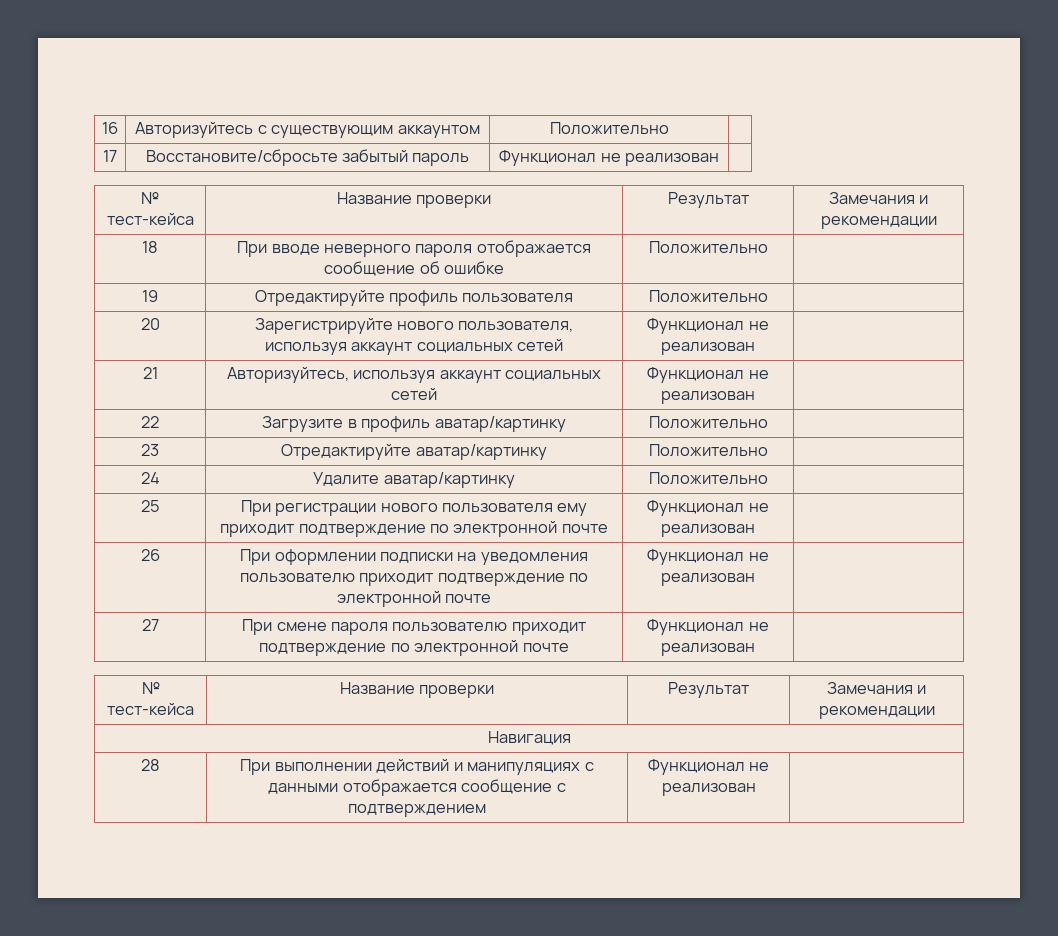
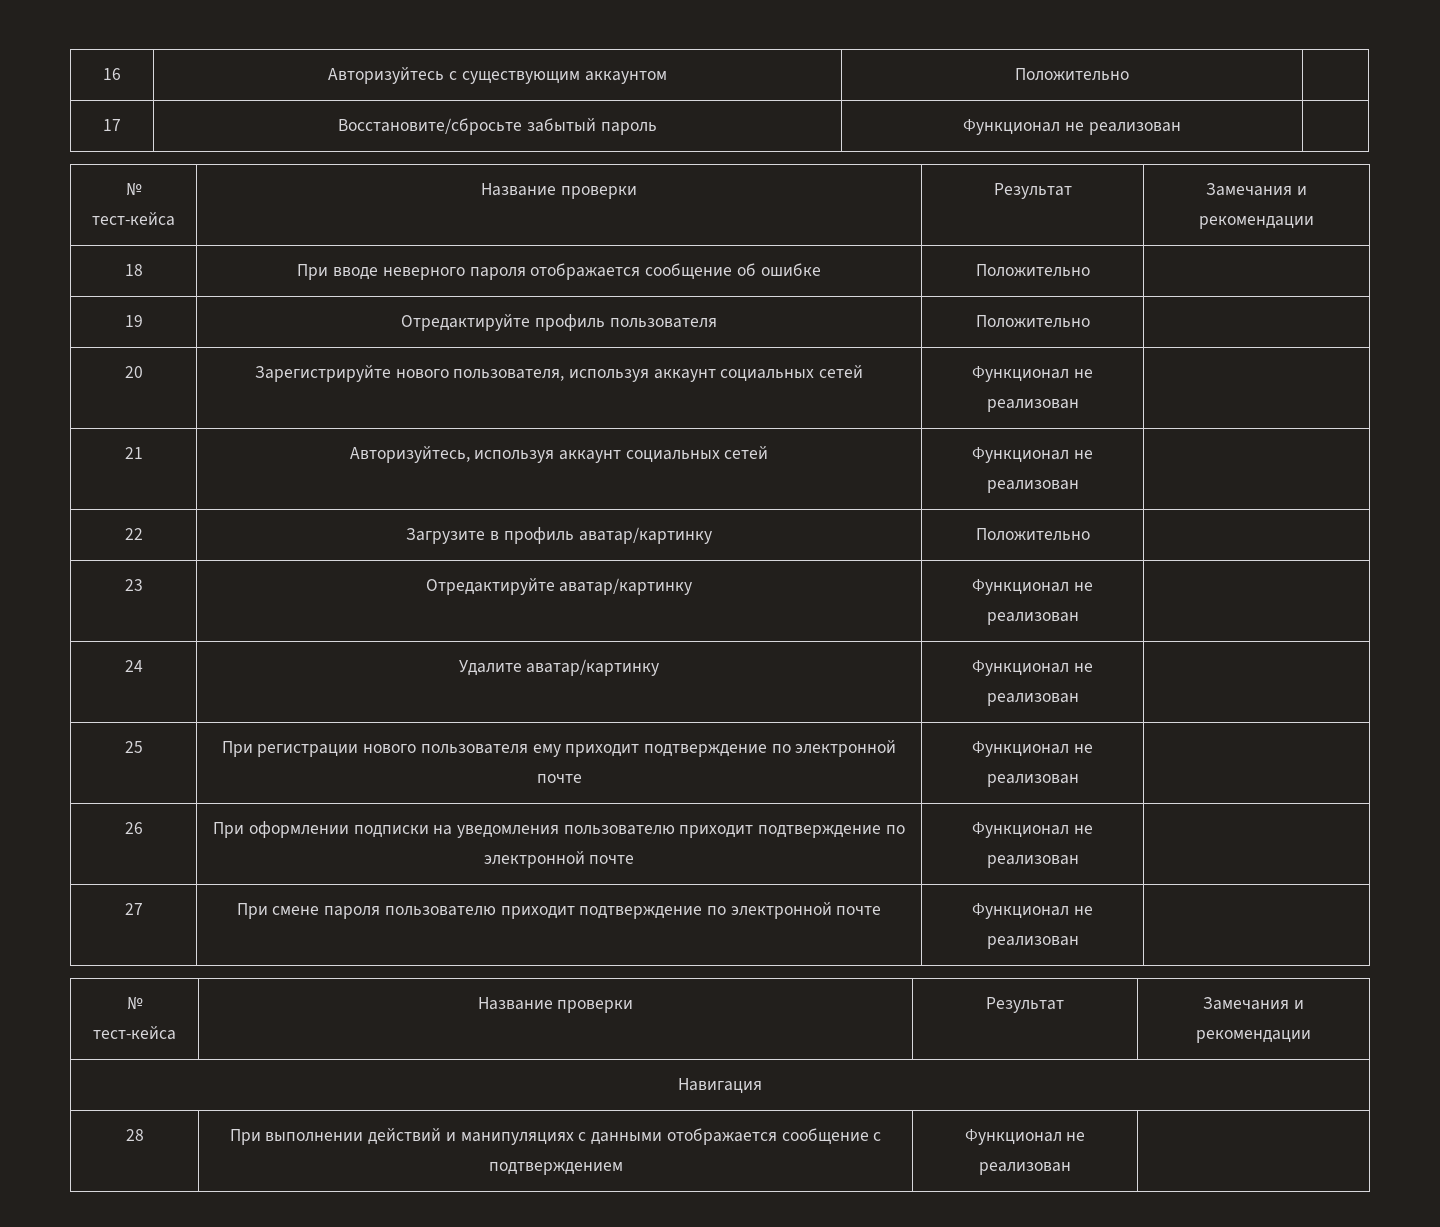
- 23 | Отредактируйте аватар/картинку | Положительно |
+ 23 | Отредактируйте аватар/картинку | Функционал не реализован |
- 24 | Удалите аватар/картинку | Положительно |
+ 24 | Удалите аватар/картинку | Функционал не реализован |

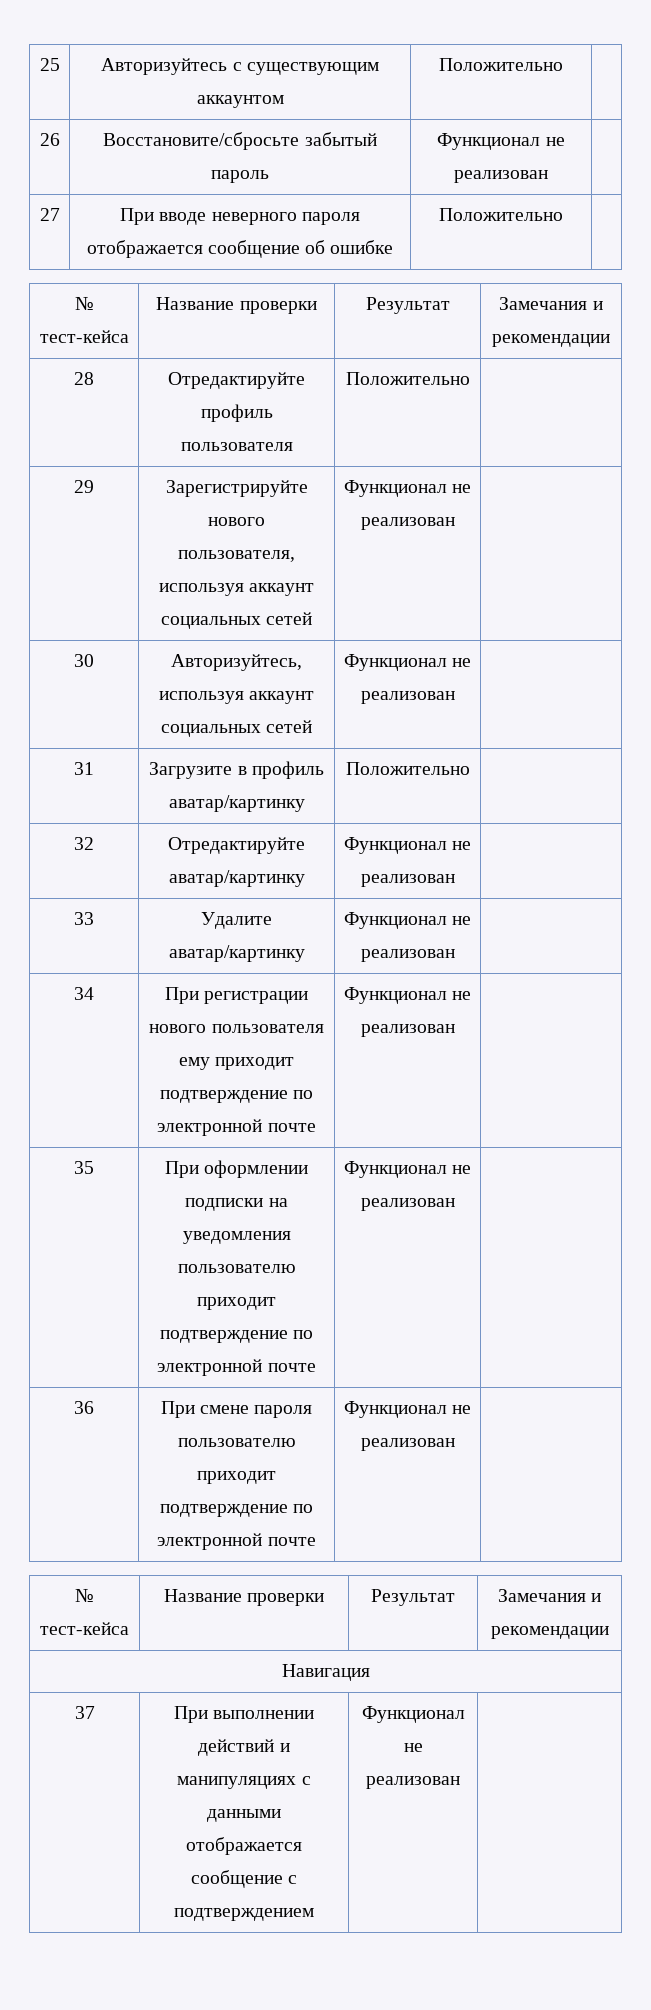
- 16 | Авторизуйтесь с существующим аккаунтом | Положительно |
+ 25 | Авторизуйтесь с существующим аккаунтом | Положительно |
- 17 | Восстановите/сбросьте забытый пароль | Функционал не реализован |
+ 26 | Восстановите/сбросьте забытый пароль | Функционал не реализован |
+ 27 | При вводе неверного пароля отображается сообщение об ошибке | Положительно |
  № тест-кейса | Название проверки | Результат | Замечания и рекомендации
- 18 | При вводе неверного пароля отображается сообщение об ошибке | Положительно |
- 19 | Отредактируйте профиль пользователя | Положительно |
+ 28 | Отредактируйте профиль пользователя | Положительно |
- 20 | Зарегистрируйте нового пользователя, используя аккаунт социальных сетей | Функционал не реализован |
+ 29 | Зарегистрируйте нового пользователя, используя аккаунт социальных сетей | Функционал не реализован |
- 21 | Авторизуйтесь, используя аккаунт социальных сетей | Функционал не реализован |
+ 30 | Авторизуйтесь, используя аккаунт социальных сетей | Функционал не реализован |
- 22 | Загрузите в профиль аватар/картинку | Положительно |
+ 31 | Загрузите в профиль аватар/картинку | Положительно |
- 23 | Отредактируйте аватар/картинку | Функционал не реализован |
+ 32 | Отредактируйте аватар/картинку | Функционал не реализован |
- 24 | Удалите аватар/картинку | Функционал не реализован |
+ 33 | Удалите аватар/картинку | Функционал не реализован |
- 25 | При регистрации нового пользователя ему приходит подтверждение по электронной почте | Функционал не реализован |
+ 34 | При регистрации нового пользователя ему приходит подтверждение по электронной почте | Функционал не реализован |
- 26 | При оформлении подписки на уведомления пользователю приходит подтверждение по электронной почте | Функционал не реализован |
+ 35 | При оформлении подписки на уведомления пользователю приходит подтверждение по электронной почте | Функционал не реализован |
- 27 | При смене пароля пользователю приходит подтверждение по электронной почте | Функционал не реализован |
+ 36 | При смене пароля пользователю приходит подтверждение по электронной почте | Функционал не реализован |
- 28 | При выполнении действий и манипуляциях с данными отображается сообщение с подтверждением | Функционал не реализован |
+ 37 | При выполнении действий и манипуляциях с данными отображается сообщение с подтверждением | Функционал не реализован |

